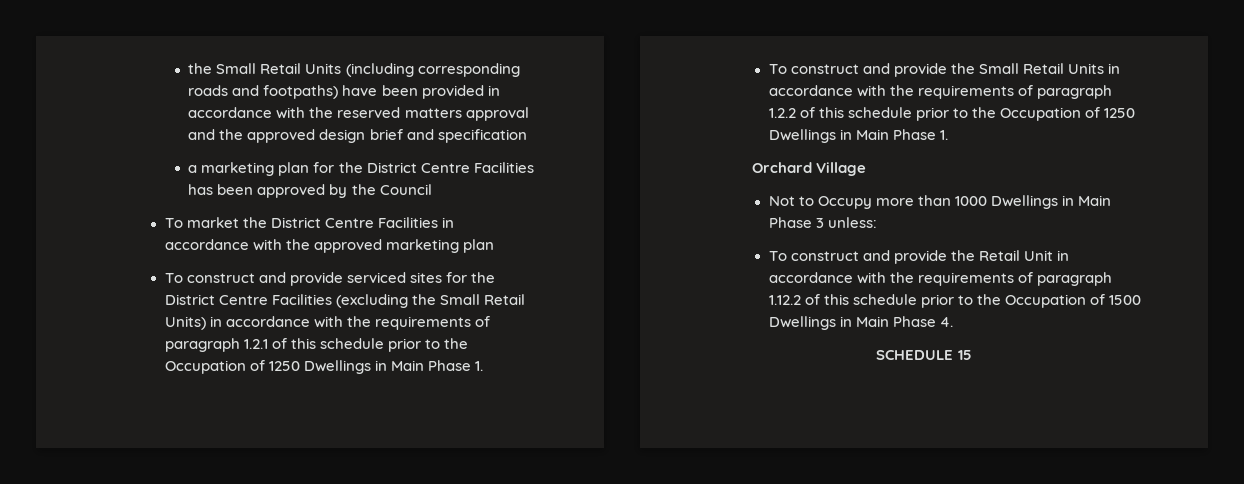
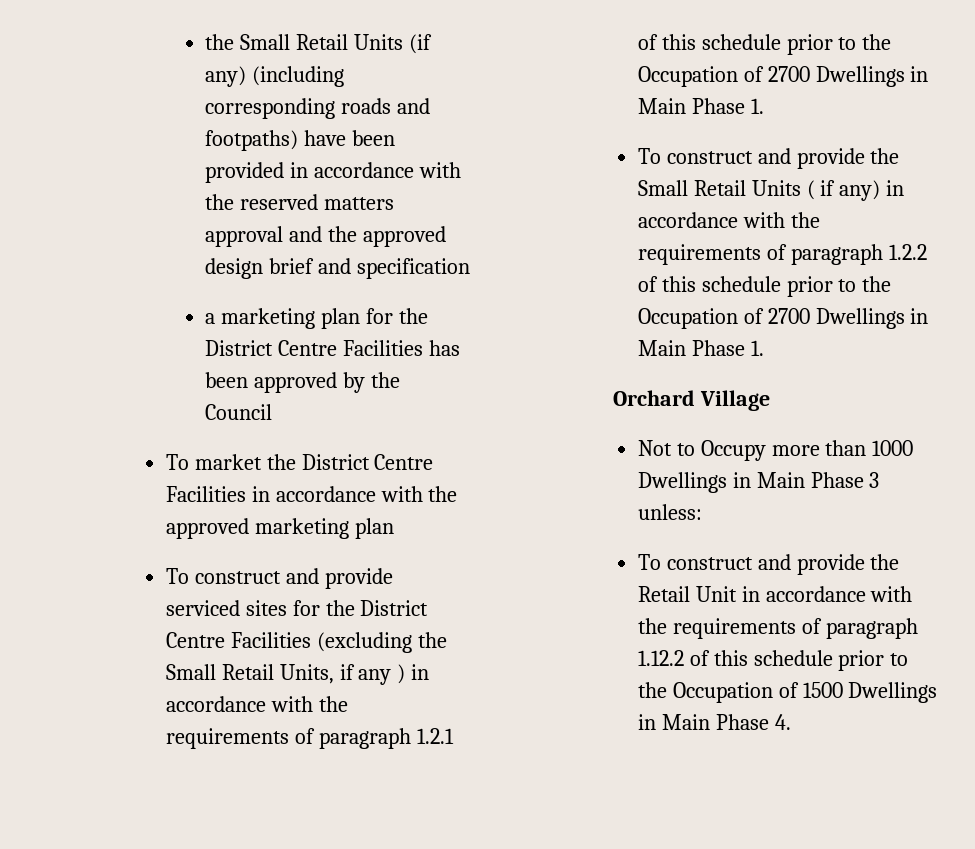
- the Small Retail Units (including corresponding roads and footpaths) have been provided in accordance with the reserved matters approval and the approved design brief and specification
+ the Small Retail Units (if any) (including corresponding roads and footpaths) have been provided in accordance with the reserved matters approval and the approved design brief and specification
- To construct and provide serviced sites for the District Centre Facilities (excluding the Small Retail Units) in accordance with the requirements of paragraph 1.2.1 of this schedule prior to the Occupation of 1250 Dwellings in Main Phase 1.
+ To construct and provide serviced sites for the District Centre Facilities (excluding the Small Retail Units, if any ) in accordance with the requirements of paragraph 1.2.1 of this schedule prior to the Occupation of 2700 Dwellings in Main Phase 1.
- To construct and provide the Small Retail Units in accordance with the requirements of paragraph 1.2.2 of this schedule prior to the Occupation of 1250 Dwellings in Main Phase 1.
+ To construct and provide the Small Retail Units ( if any) in accordance with the requirements of paragraph 1.2.2 of this schedule prior to the Occupation of 2700 Dwellings in Main Phase 1.
- SCHEDULE 15

